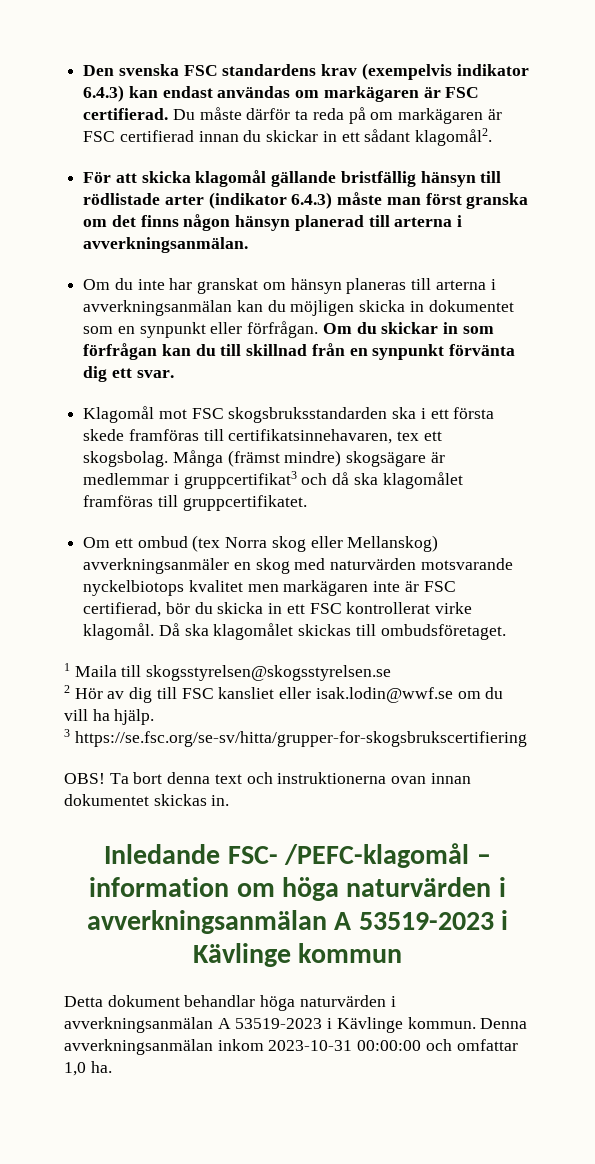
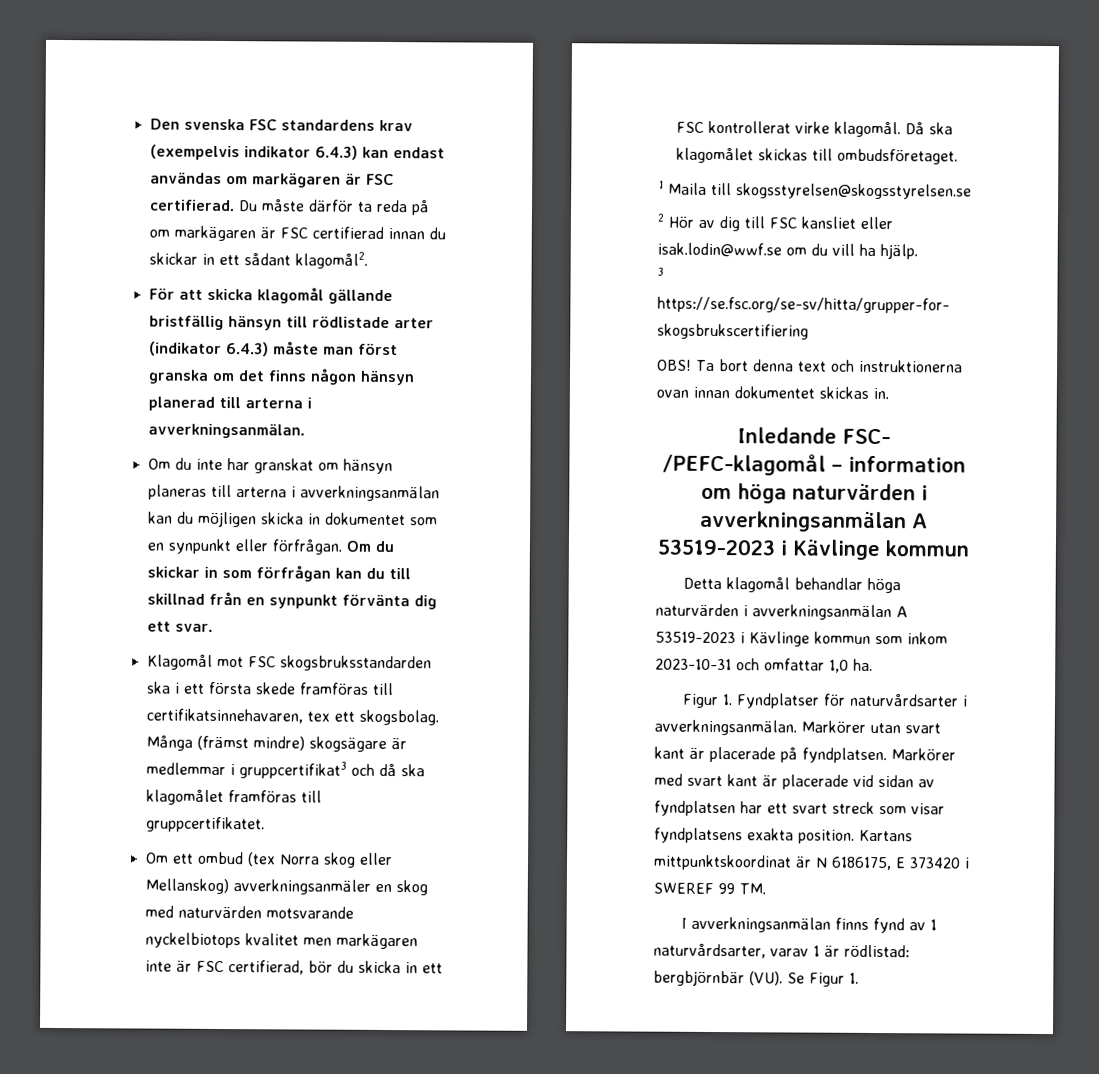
- Detta dokument behandlar höga naturvärden i avverkningsanmälan A 53519-2023 i Kävlinge kommun. Denna avverkningsanmälan inkom 2023-10-31 00:00:00 och omfattar 1,0 ha.
+ Detta klagomål behandlar höga naturvärden i avverkningsanmälan A 53519-2023 i Kävlinge kommun som inkom 2023-10-31 och omfattar 1,0 ha.
+ Figur 1. Fyndplatser för naturvårdsarter i avverkningsanmälan. Markörer utan svart kant är placerade på fyndplatsen. Markörer med svart kant är placerade vid sidan av fyndplatsen har ett svart streck som visar fyndplatsens exakta position. Kartans mittpunktskoordinat är N 6186175, E 373420 i SWEREF 99 TM.
+ I avverkningsanmälan finns fynd av 1 naturvårdsarter, varav 1 är rödlistad: bergbjörnbär (VU). Se Figur 1.

